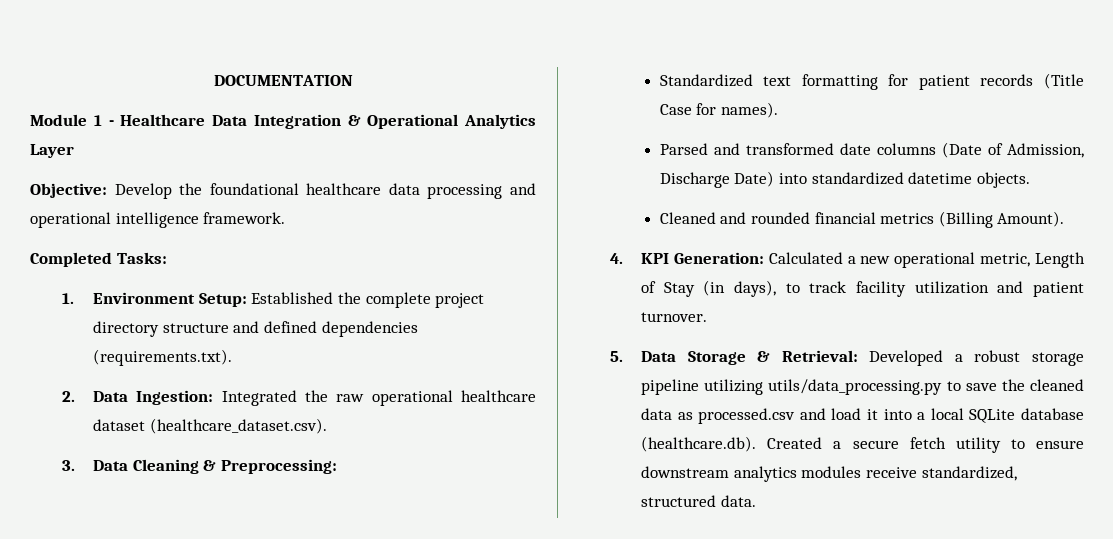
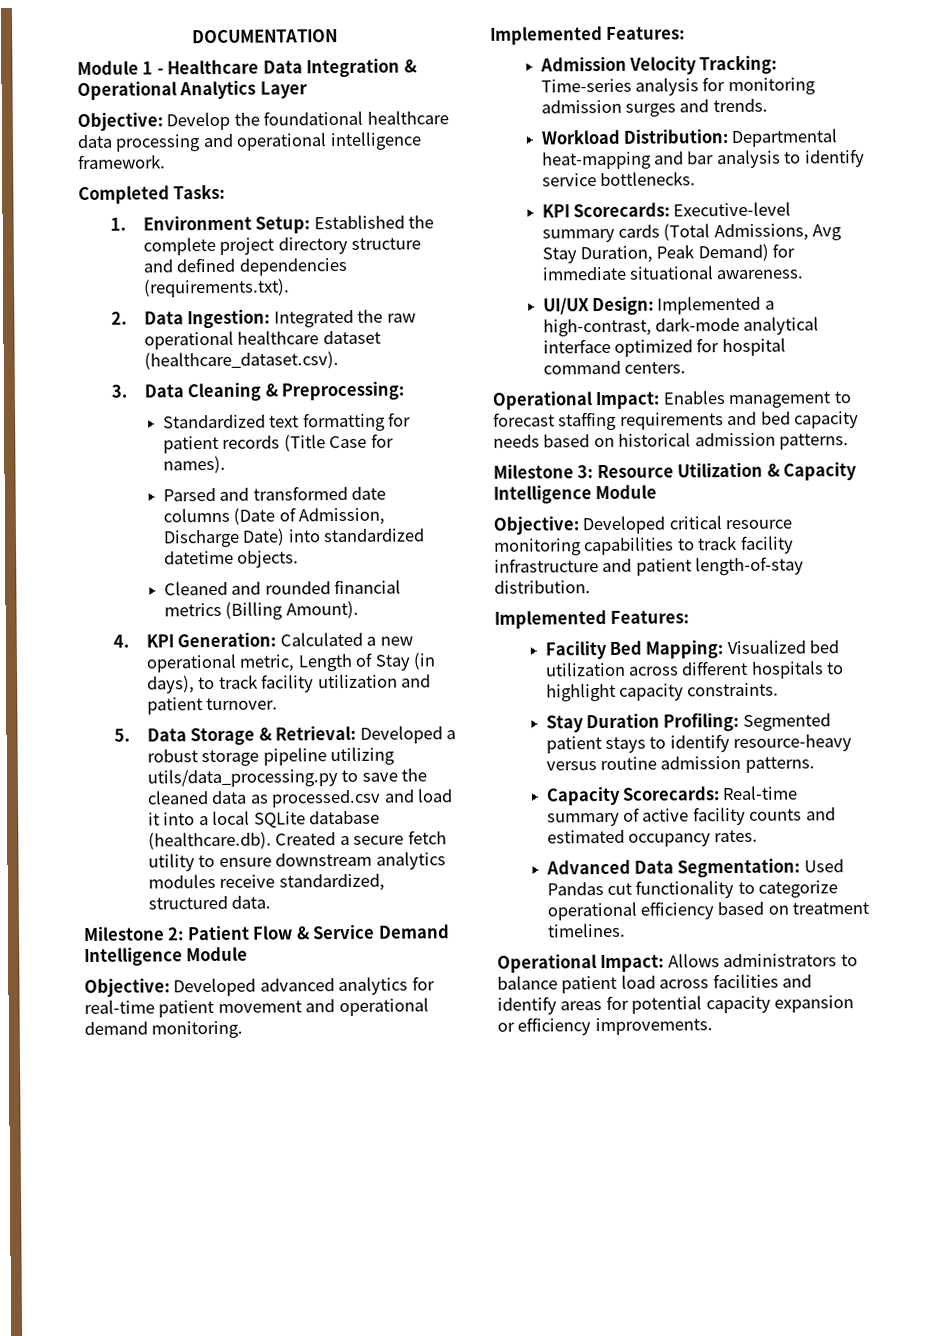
+ Milestone 2: Patient Flow & Service Demand Intelligence Module
+ Objective: Developed advanced analytics for real-time patient movement and operational demand monitoring.
+ Implemented Features:
+ Admission Velocity Tracking: Time-series analysis for monitoring admission surges and trends.
+ Workload Distribution: Departmental heat-mapping and bar analysis to identify service bottlenecks.
+ KPI Scorecards: Executive-level summary cards (Total Admissions, Avg Stay Duration, Peak Demand) for immediate situational awareness.
+ UI/UX Design: Implemented a high-contrast, dark-mode analytical interface optimized for hospital command centers.
+ Operational Impact: Enables management to forecast staffing requirements and bed capacity needs based on historical admission patterns.
+ Milestone 3: Resource Utilization & Capacity Intelligence Module
+ Objective: Developed critical resource monitoring capabilities to track facility infrastructure and patient length-of-stay distribution.
+ Implemented Features:
+ Facility Bed Mapping: Visualized bed utilization across different hospitals to highlight capacity constraints.
+ Stay Duration Profiling: Segmented patient stays to identify resource-heavy versus routine admission patterns.
+ Capacity Scorecards: Real-time summary of active facility counts and estimated occupancy rates.
+ Advanced Data Segmentation: Used Pandas cut functionality to categorize operational efficiency based on treatment timelines.
+ Operational Impact: Allows administrators to balance patient load across facilities and identify areas for potential capacity expansion or efficiency improvements.

